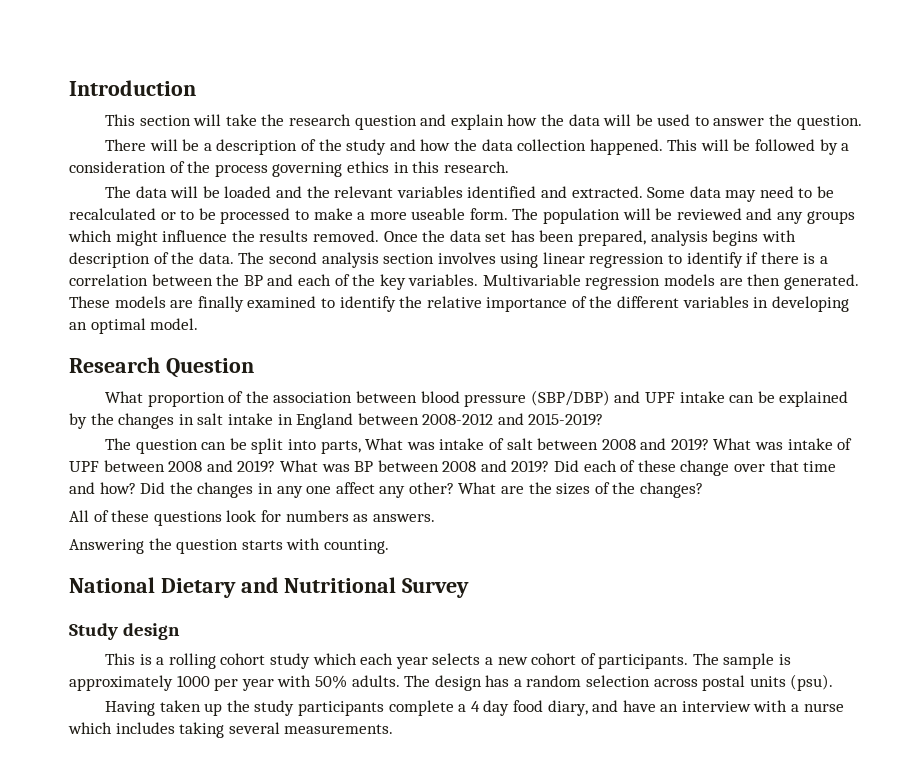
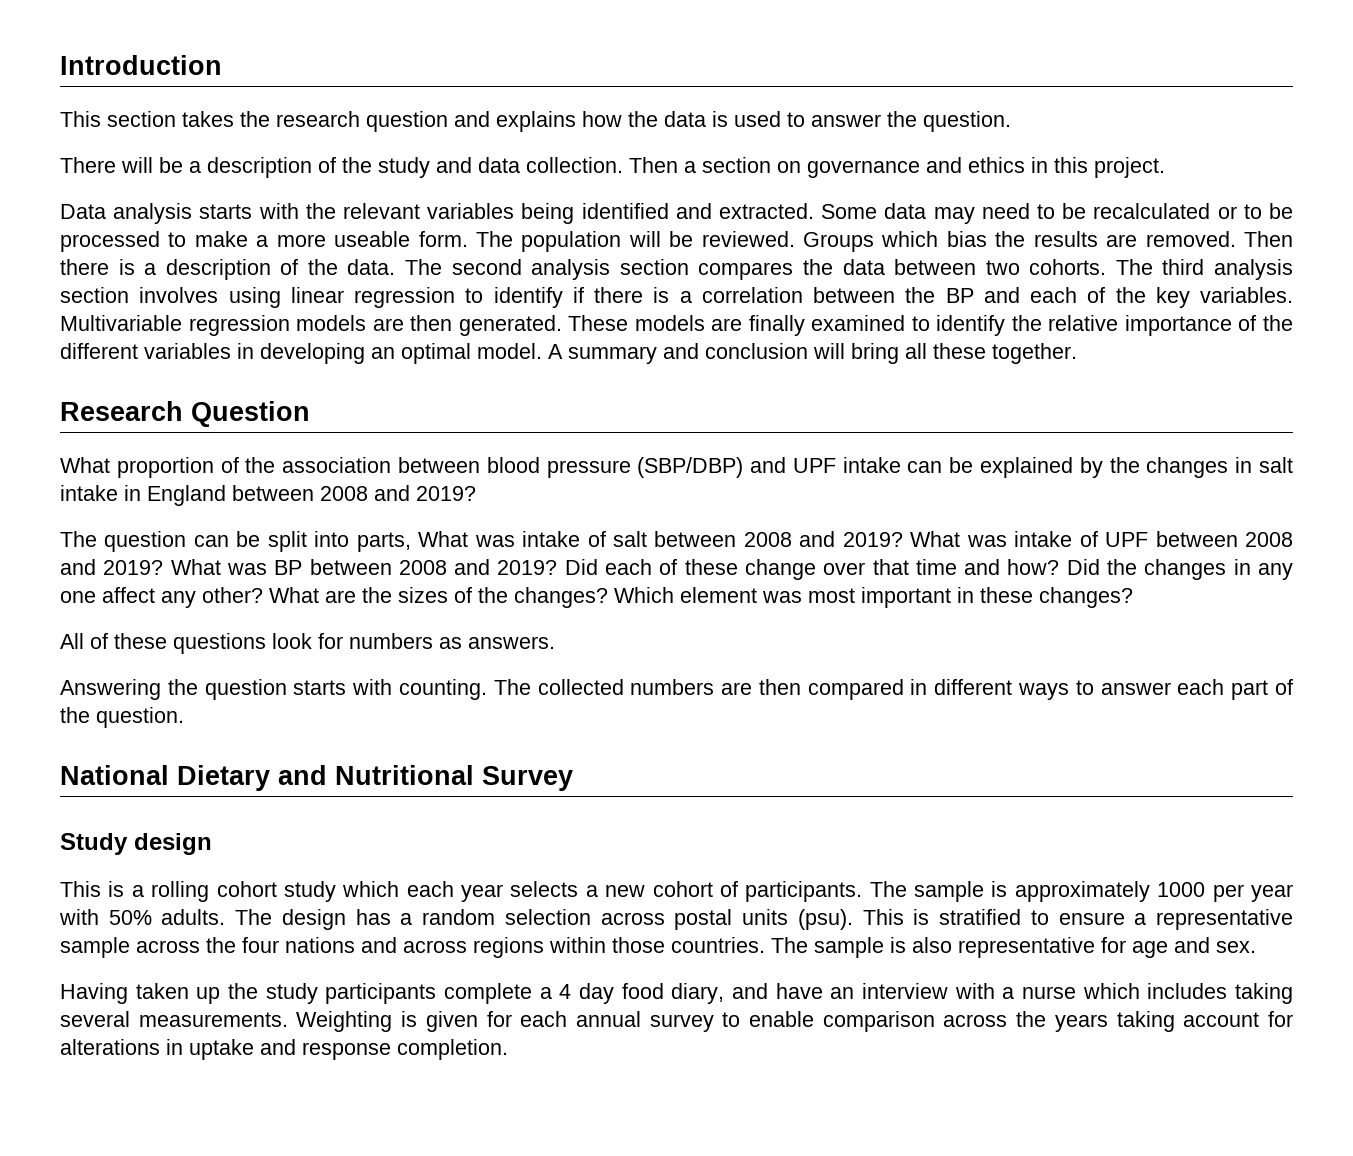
- This section will take the research question and explain how the data will be used to answer the question.
+ This section takes the research question and explains how the data is used to answer the question.
- There will be a description of the study and how the data collection happened. This will be followed by a consideration of the process governing ethics in this research.
- The data will be loaded and the relevant variables identified and extracted.
+ There will be a description of the study and data collection. Then a section on governance and ethics in this project.
+ Data analysis starts with the relevant variables being identified and extracted.
- The population will be reviewed and any groups which might influence the results removed. Once the data set has been prepared, analysis begins with description of the data.
+ The population will be reviewed. Groups which bias the results are removed. Then there is a description of the data.
- The second analysis section involves using linear regression to identify if there is a correlation between the BP and each of the key variables.
+ The second analysis section compares the data between two cohorts. The third analysis section involves using linear regression to identify if there is a correlation between the BP and each of the key variables.
+ A summary and conclusion will bring all these together.
- What proportion of the association between blood pressure (SBP/DBP) and UPF intake can be explained by the changes in salt intake in England between 2008-2012 and 2015-2019?
+ What proportion of the association between blood pressure (SBP/DBP) and UPF intake can be explained by the changes in salt intake in England between 2008 and 2019?
+ Which element was most important in these changes?
+ The collected numbers are then compared in different ways to answer each part of the question.
+ This is stratified to ensure a representative sample across the four nations and across regions within those countries. The sample is also representative for age and sex.
+ Weighting is given for each annual survey to enable comparison across the years taking account for alterations in uptake and response completion.

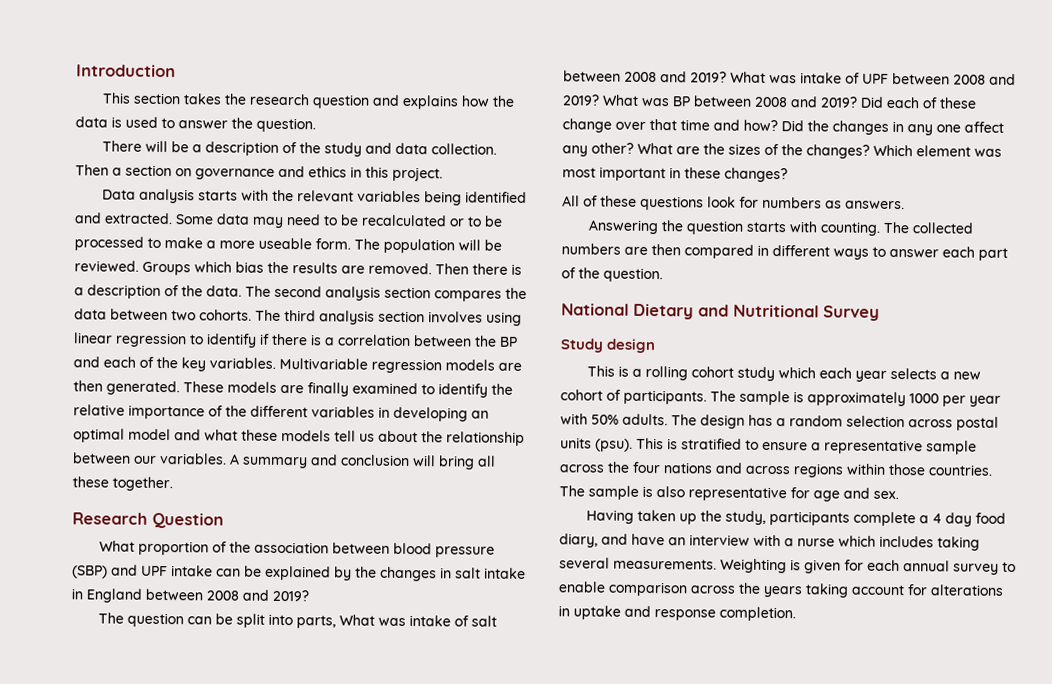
- These models are finally examined to identify the relative importance of the different variables in developing an optimal model.
+ These models are finally examined to identify the relative importance of the different variables in developing an optimal model and what these models tell us about the relationship between our variables.
- What proportion of the association between blood pressure (SBP/DBP) and UPF intake can be explained by the changes in salt intake in England between 2008 and 2019?
+ What proportion of the association between blood pressure (SBP) and UPF intake can be explained by the changes in salt intake in England between 2008 and 2019?
- Having taken up the study participants complete a 4 day food diary, and have an interview with a nurse which includes taking several measurements.
+ Having taken up the study, participants complete a 4 day food diary, and have an interview with a nurse which includes taking several measurements.

